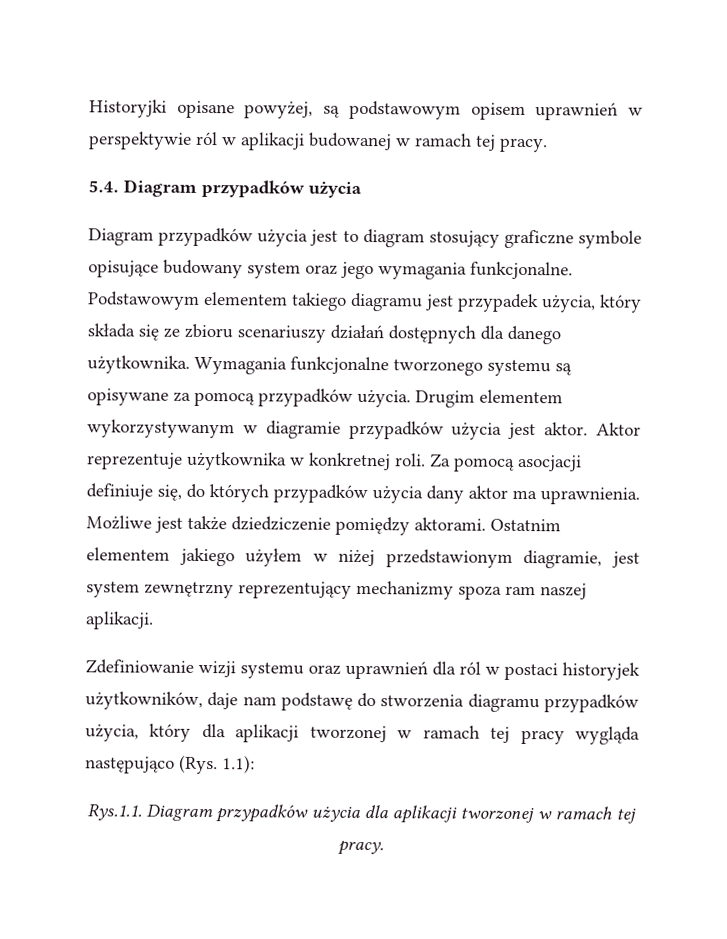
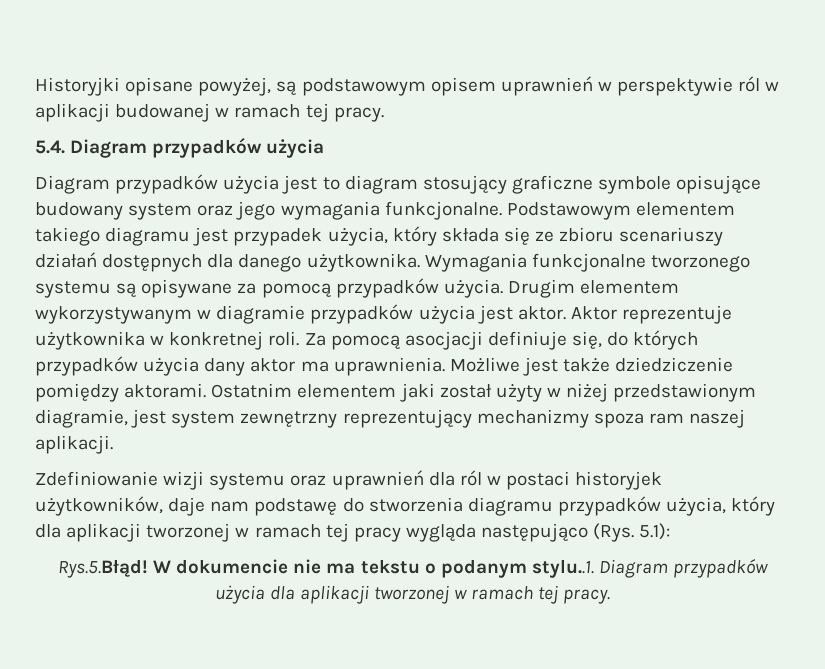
- Ostatnim elementem jakiego użyłem w niżej przedstawionym diagramie, jest system zewnętrzny reprezentujący mechanizmy spoza ram naszej aplikacji.
+ Ostatnim elementem jaki został użyty w niżej przedstawionym diagramie, jest system zewnętrzny reprezentujący mechanizmy spoza ram naszej aplikacji.
- Zdefiniowanie wizji systemu oraz uprawnień dla ról w postaci historyjek użytkowników, daje nam podstawę do stworzenia diagramu przypadków użycia, który dla aplikacji tworzonej w ramach tej pracy wygląda następująco (Rys. 1.1):
- Rys.1.1. Diagram przypadków użycia dla aplikacji tworzonej w ramach tej pracy.
+ Zdefiniowanie wizji systemu oraz uprawnień dla ról w postaci historyjek użytkowników, daje nam podstawę do stworzenia diagramu przypadków użycia, który dla aplikacji tworzonej w ramach tej pracy wygląda następująco (Rys. 5.1):
+ Rys.5.Błąd! W dokumencie nie ma tekstu o podanym stylu..1. Diagram przypadków użycia dla aplikacji tworzonej w ramach tej pracy.

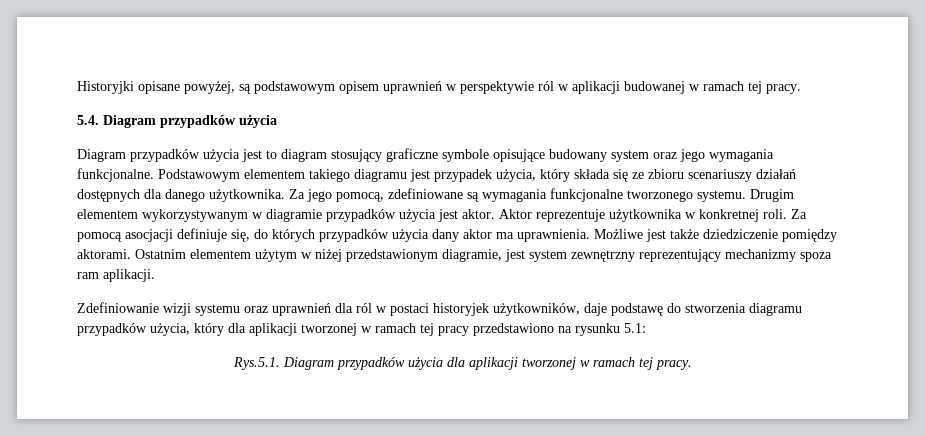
- Wymagania funkcjonalne tworzonego systemu są opisywane za pomocą przypadków użycia.
+ Za jego pomocą, zdefiniowane są wymagania funkcjonalne tworzonego systemu.
- Ostatnim elementem jaki został użyty w niżej przedstawionym diagramie, jest system zewnętrzny reprezentujący mechanizmy spoza ram naszej aplikacji.
+ Ostatnim elementem użytym w niżej przedstawionym diagramie, jest system zewnętrzny reprezentujący mechanizmy spoza ram aplikacji.
- Zdefiniowanie wizji systemu oraz uprawnień dla ról w postaci historyjek użytkowników, daje nam podstawę do stworzenia diagramu przypadków użycia, który dla aplikacji tworzonej w ramach tej pracy wygląda następująco (Rys. 5.1):
- Rys.5.Błąd! W dokumencie nie ma tekstu o podanym stylu..1. Diagram przypadków użycia dla aplikacji tworzonej w ramach tej pracy.
+ Zdefiniowanie wizji systemu oraz uprawnień dla ról w postaci historyjek użytkowników, daje podstawę do stworzenia diagramu przypadków użycia, który dla aplikacji tworzonej w ramach tej pracy przedstawiono na rysunku 5.1:
+ Rys.5.1. Diagram przypadków użycia dla aplikacji tworzonej w ramach tej pracy.

